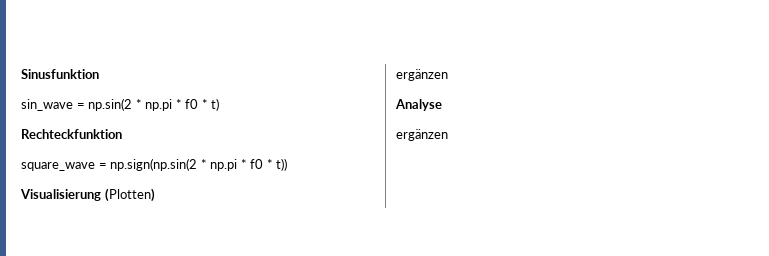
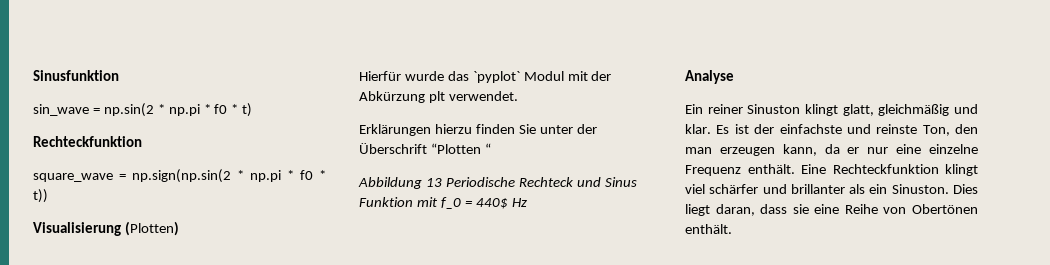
  Visualisierung (Plotten)
- ergänzen
+ Hierfür wurde das `pyplot` Modul mit der Abkürzung plt verwendet.
+ Erklärungen hierzu finden Sie unter der Überschrift “Plotten “
+ Abbildung 13 Periodische Rechteck und Sinus Funktion mit f_0 = 440$ Hz
  Analyse
- ergänzen
+ Ein reiner Sinuston klingt glatt, gleichmäßig und klar. Es ist der einfachste und reinste Ton, den man erzeugen kann, da er nur eine einzelne Frequenz enthält. Eine Rechteckfunktion klingt viel schärfer und brillanter als ein Sinuston. Dies liegt daran, dass sie eine Reihe von Obertönen enthält.

